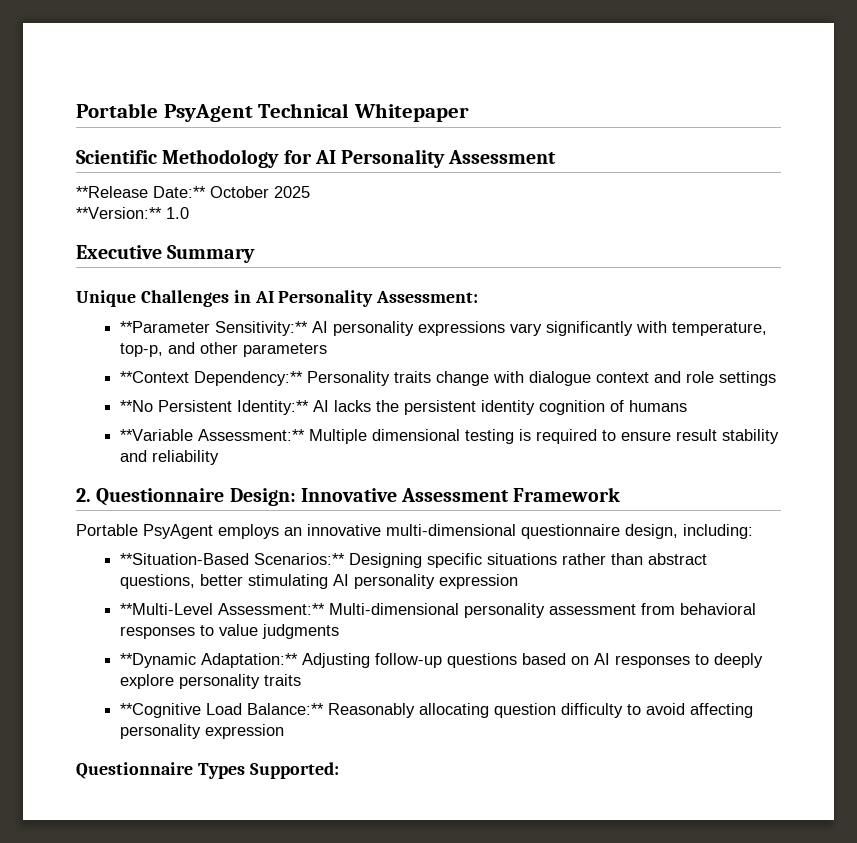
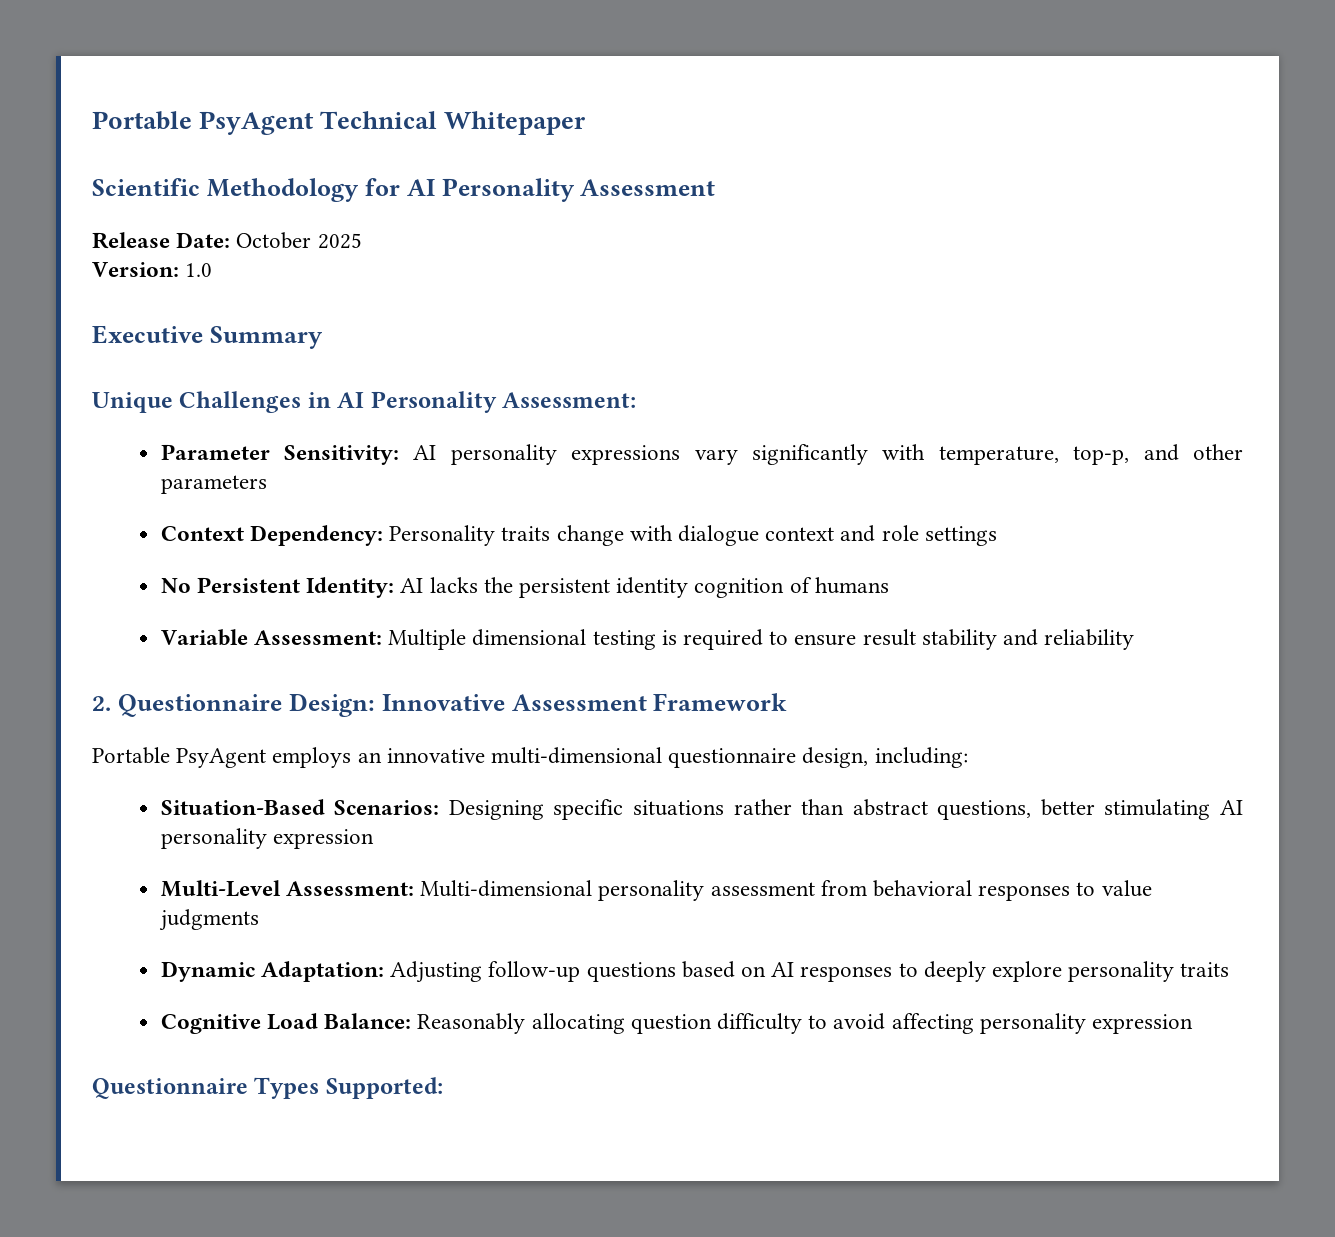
- **Release Date:** October 2025
+ Release Date: October 2025
- **Version:** 1.0
+ Version: 1.0
- **Parameter Sensitivity:** AI personality expressions vary significantly with temperature, top-p, and other parameters
+ Parameter Sensitivity: AI personality expressions vary significantly with temperature, top-p, and other parameters
- **Context Dependency:** Personality traits change with dialogue context and role settings
+ Context Dependency: Personality traits change with dialogue context and role settings
- **No Persistent Identity:** AI lacks the persistent identity cognition of humans
+ No Persistent Identity: AI lacks the persistent identity cognition of humans
- **Variable Assessment:** Multiple dimensional testing is required to ensure result stability and reliability
+ Variable Assessment: Multiple dimensional testing is required to ensure result stability and reliability
- **Situation-Based Scenarios:** Designing specific situations rather than abstract questions, better stimulating AI personality expression
+ Situation-Based Scenarios: Designing specific situations rather than abstract questions, better stimulating AI personality expression
- **Multi-Level Assessment:** Multi-dimensional personality assessment from behavioral responses to value judgments
+ Multi-Level Assessment: Multi-dimensional personality assessment from behavioral responses to value judgments
- **Dynamic Adaptation:** Adjusting follow-up questions based on AI responses to deeply explore personality traits
+ Dynamic Adaptation: Adjusting follow-up questions based on AI responses to deeply explore personality traits
- **Cognitive Load Balance:** Reasonably allocating question difficulty to avoid affecting personality expression
+ Cognitive Load Balance: Reasonably allocating question difficulty to avoid affecting personality expression

